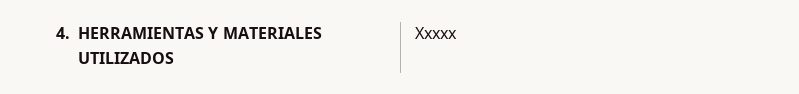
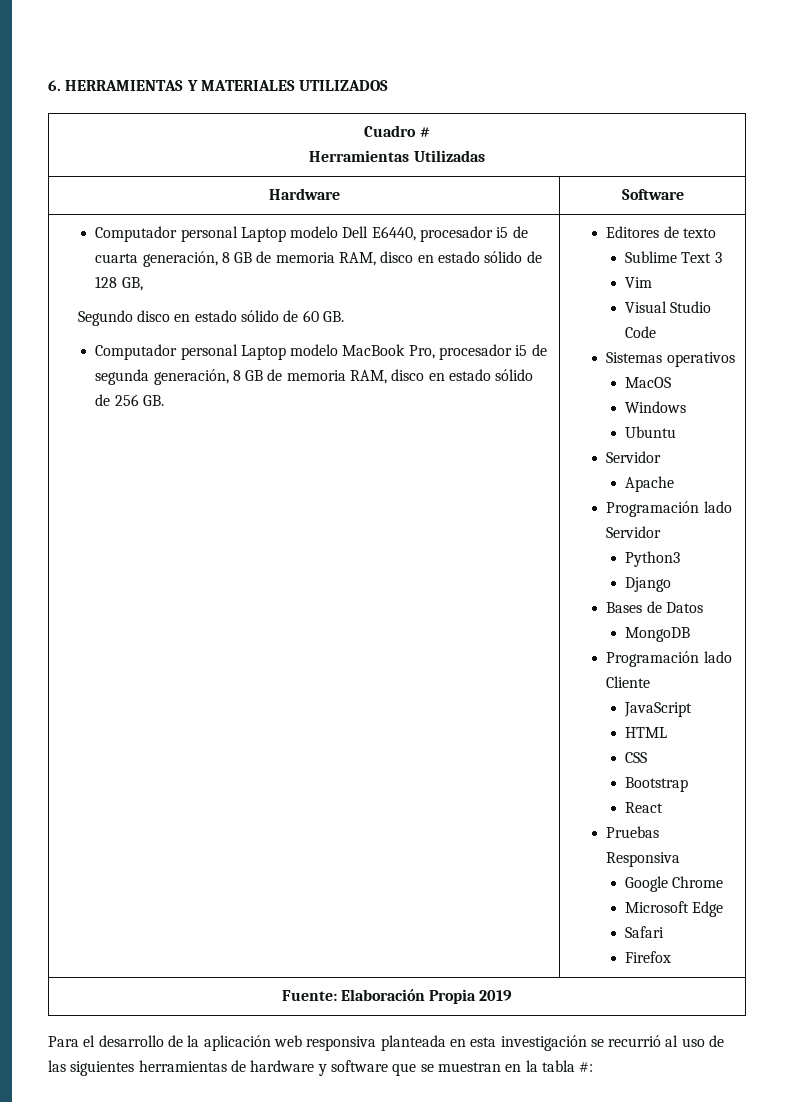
- 4. HERRAMIENTAS Y MATERIALES UTILIZADOS
+ 6. HERRAMIENTAS Y MATERIALES UTILIZADOS
- Xxxxx
+ Cuadro #
+ Herramientas Utilizadas
+ Hardware | Software
+ Computador personal Laptop modelo Dell E6440, procesador i5 de cuarta generación, 8 GB de memoria RAM, disco en estado sólido de 128 GB,
+ Segundo disco en estado sólido de 60 GB.
+ Computador personal Laptop modelo MacBook Pro, procesador i5 de segunda generación, 8 GB de memoria RAM, disco en estado sólido de 256 GB. | Editores de texto
+ Sublime Text 3
+ Vim
+ Visual Studio Code
+ Sistemas operativos
+ MacOS
+ Windows
+ Ubuntu
+ Servidor
+ Apache
+ Programación lado Servidor
+ Python3
+ Django
+ Bases de Datos
+ MongoDB
+ Programación lado Cliente
+ JavaScript
+ HTML
+ CSS
+ Bootstrap
+ React
+ Pruebas Responsiva
+ Google Chrome
+ Microsoft Edge
+ Safari
+ Firefox
+ Fuente: Elaboración Propia 2019
+ Para el desarrollo de la aplicación web responsiva planteada en esta investigación se recurrió al uso de las siguientes herramientas de hardware y software que se muestran en la tabla #:

